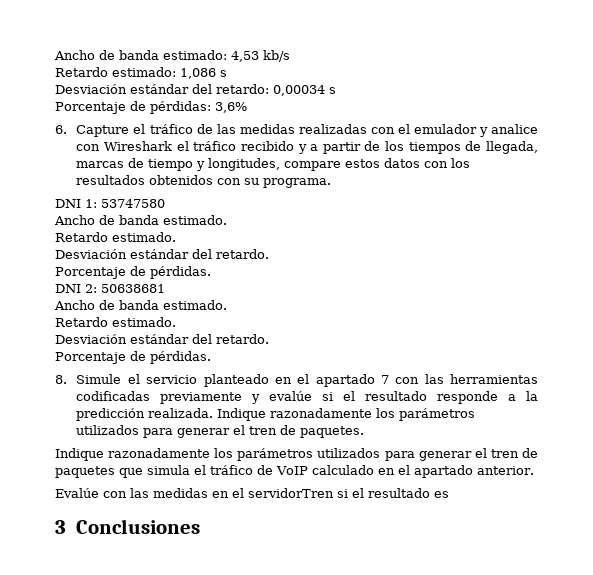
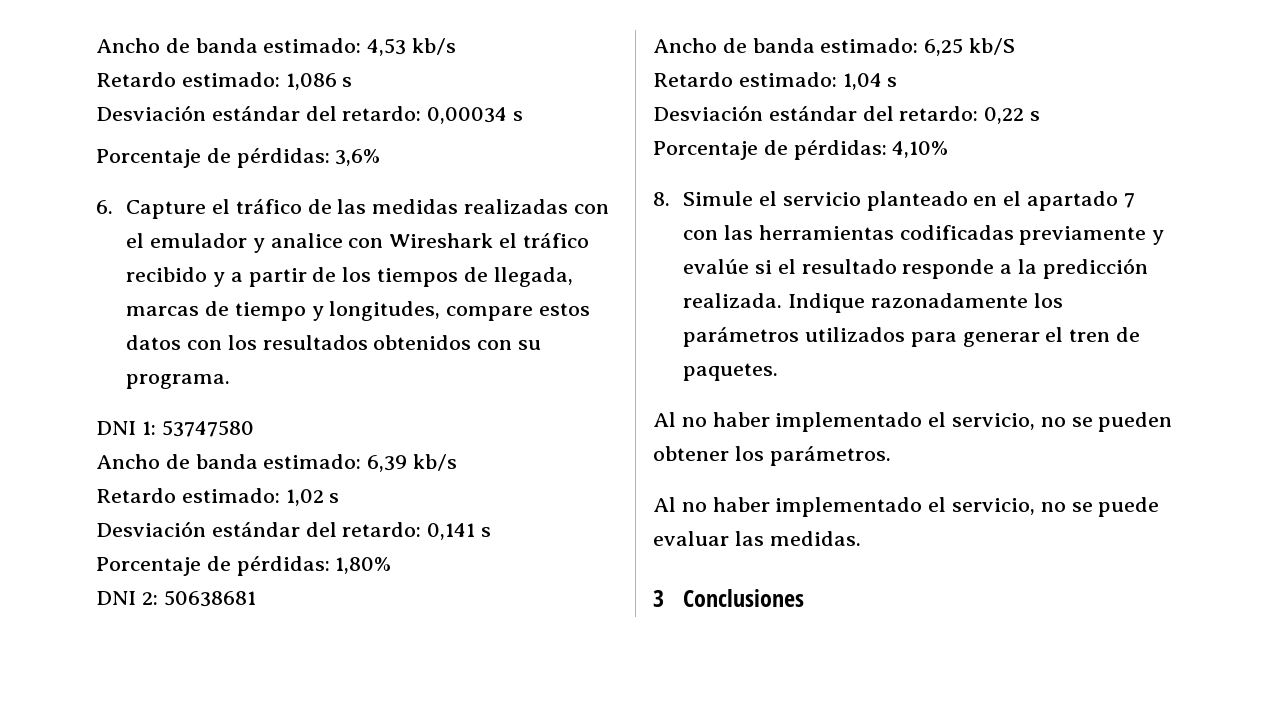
  DNI 1: 53747580
- Ancho de banda estimado.
- Retardo estimado.
- Desviación estándar del retardo.
- Porcentaje de pérdidas.
+ Ancho de banda estimado: 6,39 kb/s
+ Retardo estimado: 1,02 s
+ Desviación estándar del retardo: 0,141 s
+ Porcentaje de pérdidas: 1,80%
  DNI 2: 50638681
- Ancho de banda estimado.
- Retardo estimado.
- Desviación estándar del retardo.
- Porcentaje de pérdidas.
+ Ancho de banda estimado: 6,25 kb/S
+ Retardo estimado: 1,04 s
+ Desviación estándar del retardo: 0,22 s
+ Porcentaje de pérdidas: 4,10%
- Indique razonadamente los parámetros utilizados para generar el tren de paquetes que simula el tráfico de VoIP calculado en el apartado anterior.
- Evalúe con las medidas en el servidorTren si el resultado es
+ Al no haber implementado el servicio, no se pueden obtener los parámetros.
+ Al no haber implementado el servicio, no se puede evaluar las medidas.

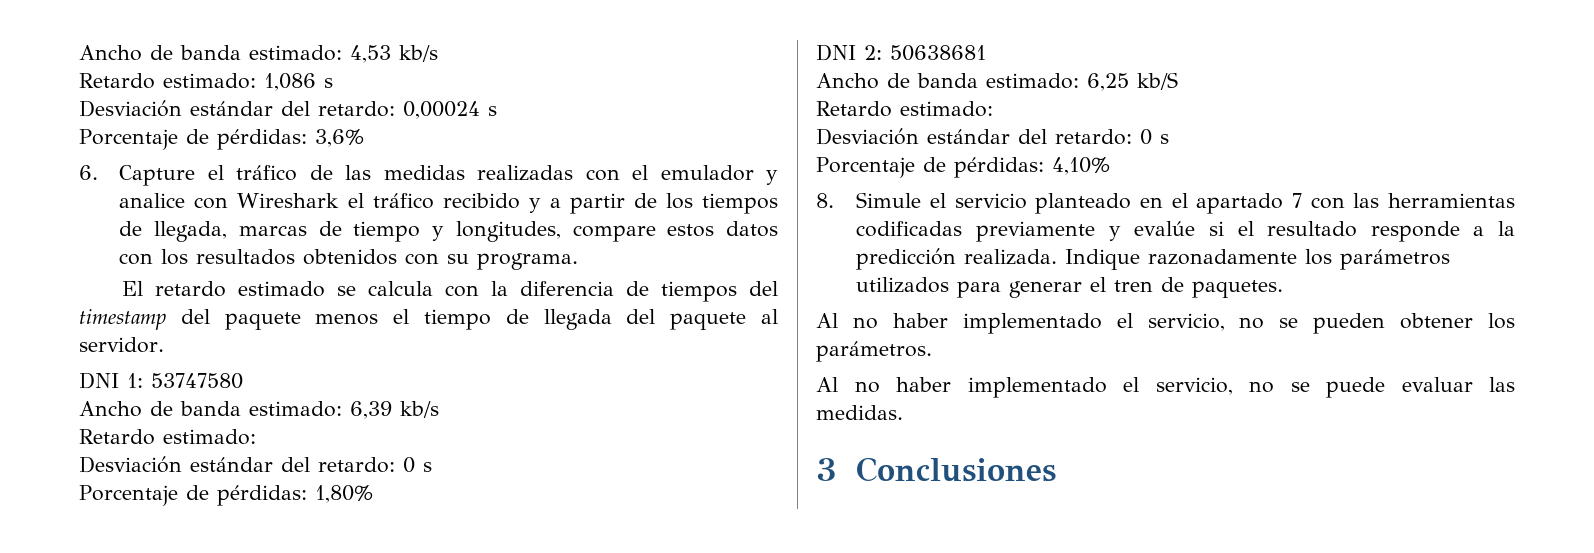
- Desviación estándar del retardo: 0,00034 s
+ Desviación estándar del retardo: 0,00024 s
+ El retardo estimado se calcula con la diferencia de tiempos del timestamp del paquete menos el tiempo de llegada del paquete al servidor.
  Ancho de banda estimado: 6,39 kb/s
- Retardo estimado: 1,02 s
- Desviación estándar del retardo: 0,141 s
+ Retardo estimado:
+ Desviación estándar del retardo: 0 s
  Ancho de banda estimado: 6,25 kb/S
- Retardo estimado: 1,04 s
- Desviación estándar del retardo: 0,22 s
+ Retardo estimado:
+ Desviación estándar del retardo: 0 s

